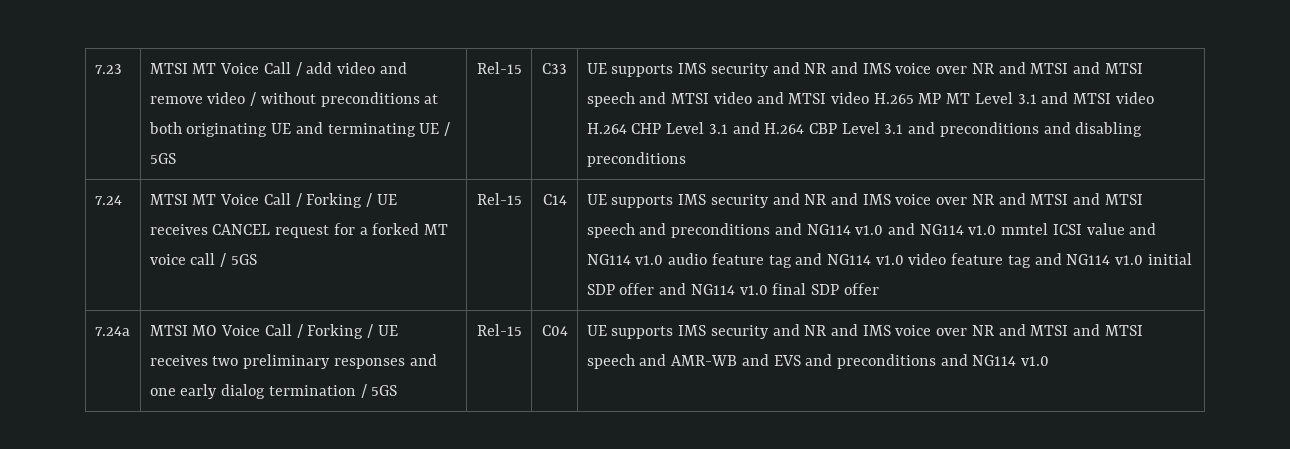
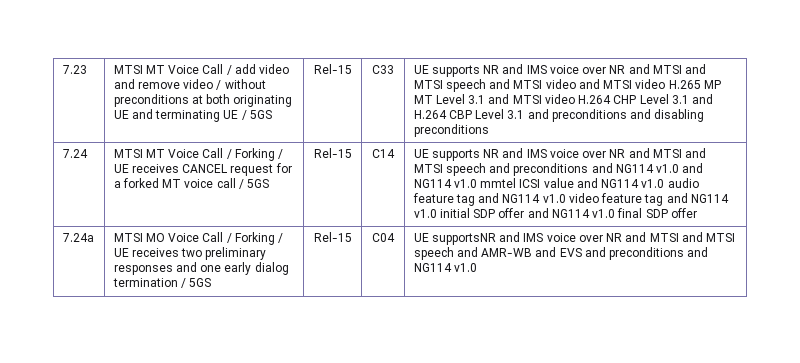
- UE supports IMS security and NR and IMS voice over NR and MTSI and MTSI speech and MTSI video and MTSI video H.265 MP MT Level 3.1 and MTSI video H.264 CHP Level 3.1 and H.264 CBP Level 3.1 and preconditions and disabling preconditions
+ UE supports NR and IMS voice over NR and MTSI and MTSI speech and MTSI video and MTSI video H.265 MP MT Level 3.1 and MTSI video H.264 CHP Level 3.1 and H.264 CBP Level 3.1 and preconditions and disabling preconditions
- UE supports IMS security and NR and IMS voice over NR and MTSI and MTSI speech and preconditions and NG114 v1.0 and NG114 v1.0 mmtel ICSI value and NG114 v1.0 audio feature tag and NG114 v1.0 video feature tag and NG114 v1.0 initial SDP offer and NG114 v1.0 final SDP offer
+ UE supports NR and IMS voice over NR and MTSI and MTSI speech and preconditions and NG114 v1.0 and NG114 v1.0 mmtel ICSI value and NG114 v1.0 audio feature tag and NG114 v1.0 video feature tag and NG114 v1.0 initial SDP offer and NG114 v1.0 final SDP offer
- UE supports IMS security and NR and IMS voice over NR and MTSI and MTSI speech and AMR-WB and EVS and preconditions and NG114 v1.0
+ UE supportsNR and IMS voice over NR and MTSI and MTSI speech and AMR-WB and EVS and preconditions and NG114 v1.0

